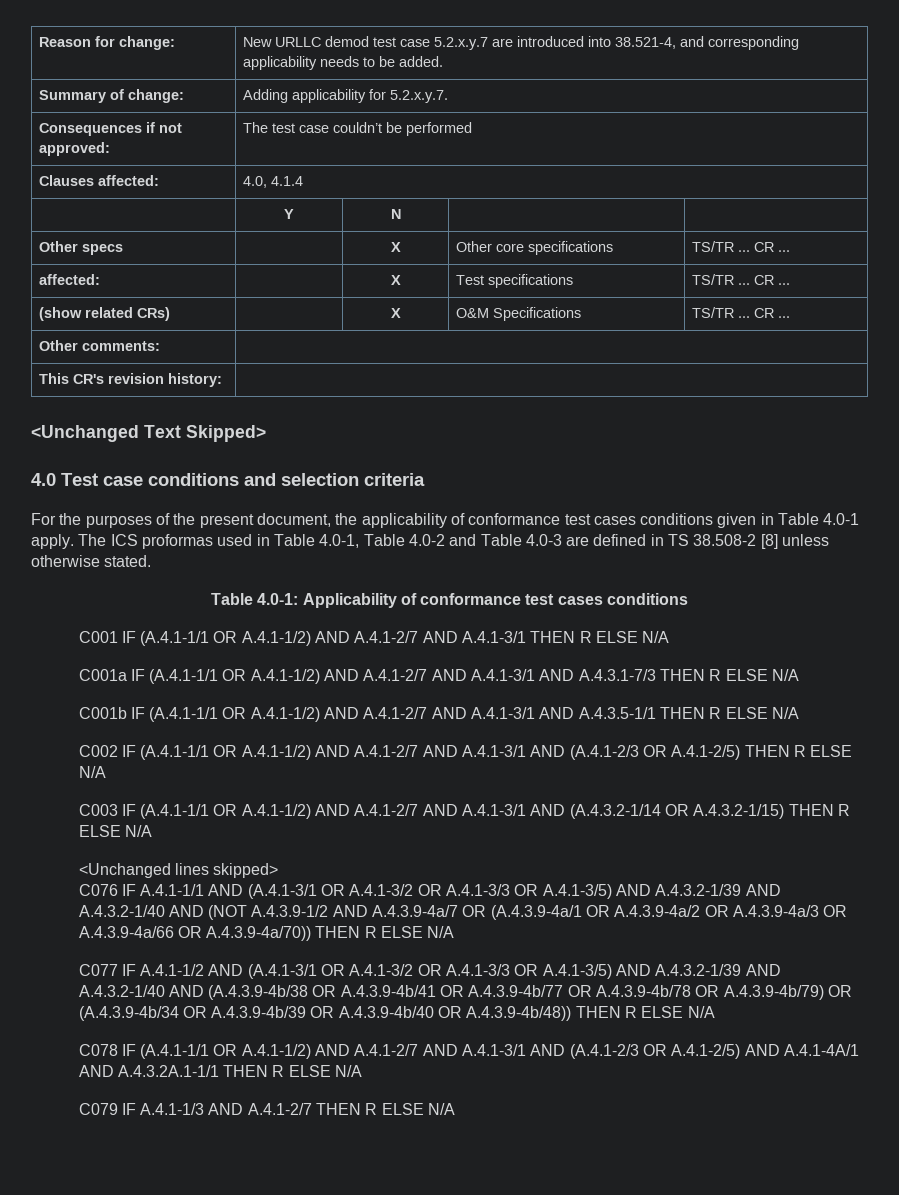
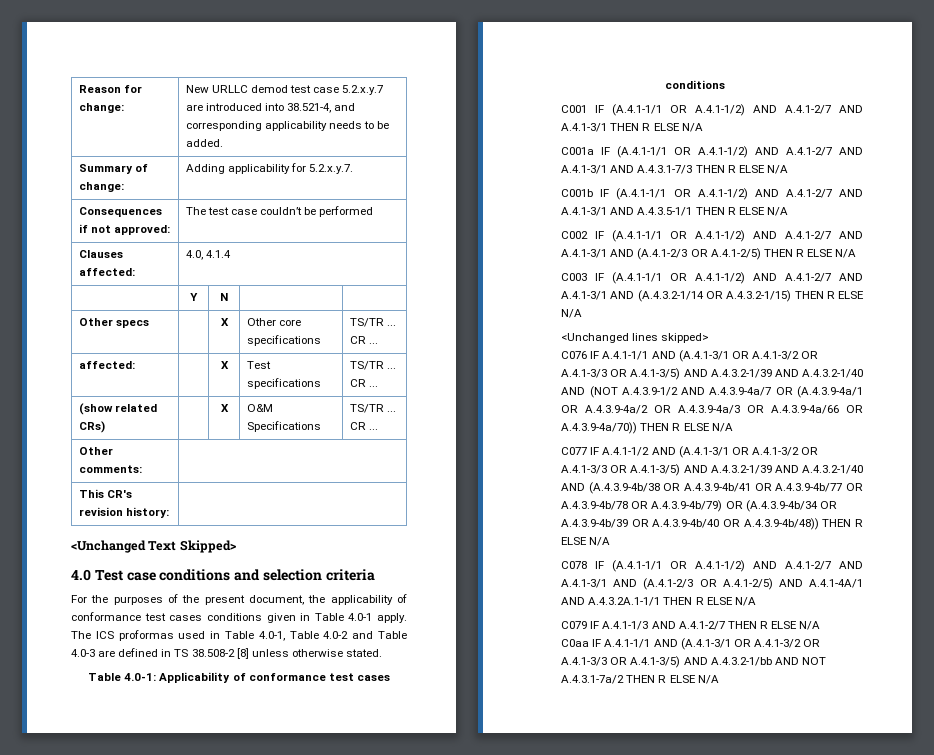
+ C0aa IF A.4.1-1/1 AND (A.4.1-3/1 OR A.4.1-3/2 OR A.4.1-3/3 OR A.4.1-3/5) AND A.4.3.2-1/bb AND NOT A.4.3.1-7a/2 THEN R ELSE N/A

